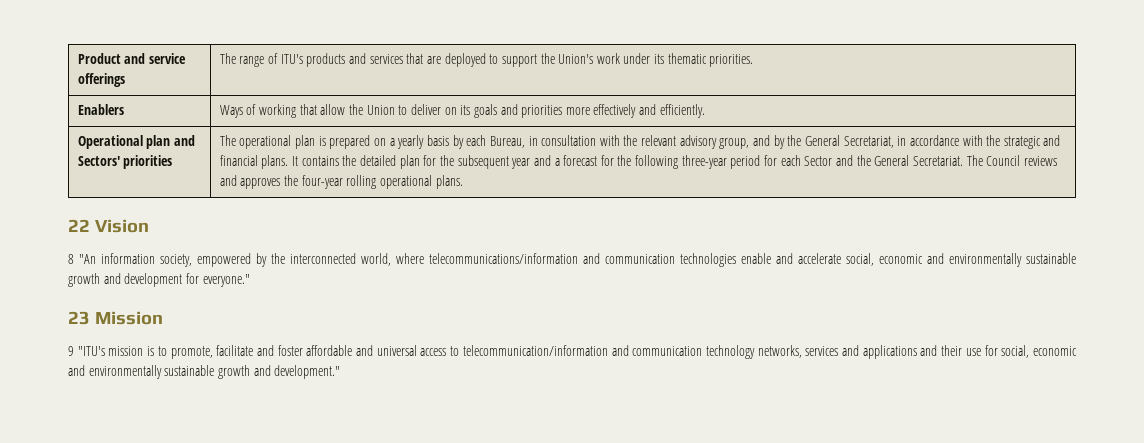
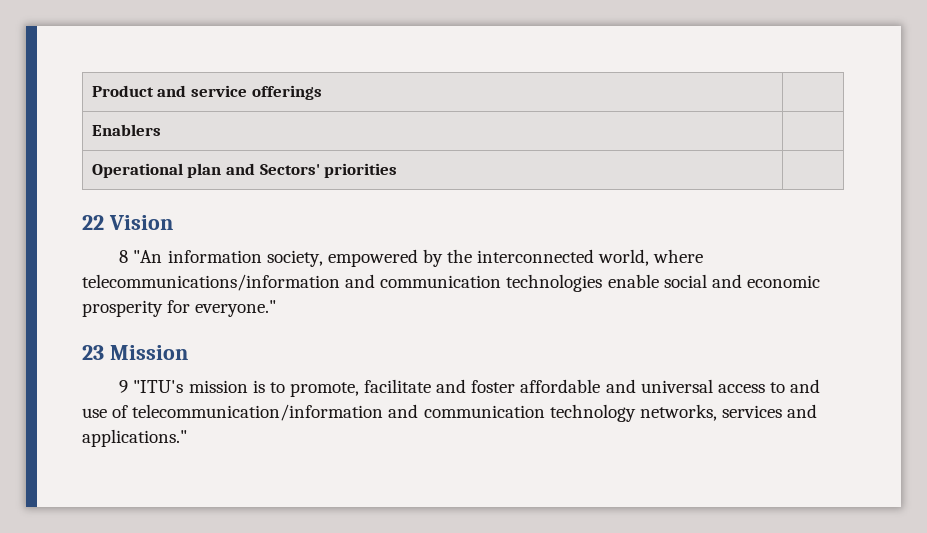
- Product and service offerings | The range of ITU's products and services that are deployed to support the Union's work under its thematic priorities.
- Enablers | Ways of working that allow the Union to deliver on its goals and priorities more effectively and efficiently.
+ Product and service offerings |
+ Enablers |
- The operational plan is prepared on a yearly basis by each Bureau, in consultation with the relevant advisory group, and by the General Secretariat, in accordance with the strategic and financial plans. It contains the detailed plan for the subsequent year and a forecast for the following three-year period for each Sector and the General Secretariat. The Council reviews and approves the four-year rolling operational plans.
- 8 "An information society, empowered by the interconnected world, where telecommunications/information and communication technologies enable and accelerate social, economic and environmentally sustainable growth and development for everyone."
+ 8 "An information society, empowered by the interconnected world, where telecommunications/information and communication technologies enable social and economic prosperity for everyone."
- 9 "ITU's mission is to promote, facilitate and foster affordable and universal access to telecommunication/information and communication technology networks, services and applications and their use for social, economic and environmentally sustainable growth and development."
+ 9 "ITU's mission is to promote, facilitate and foster affordable and universal access to and use of telecommunication/information and communication technology networks, services and applications."

